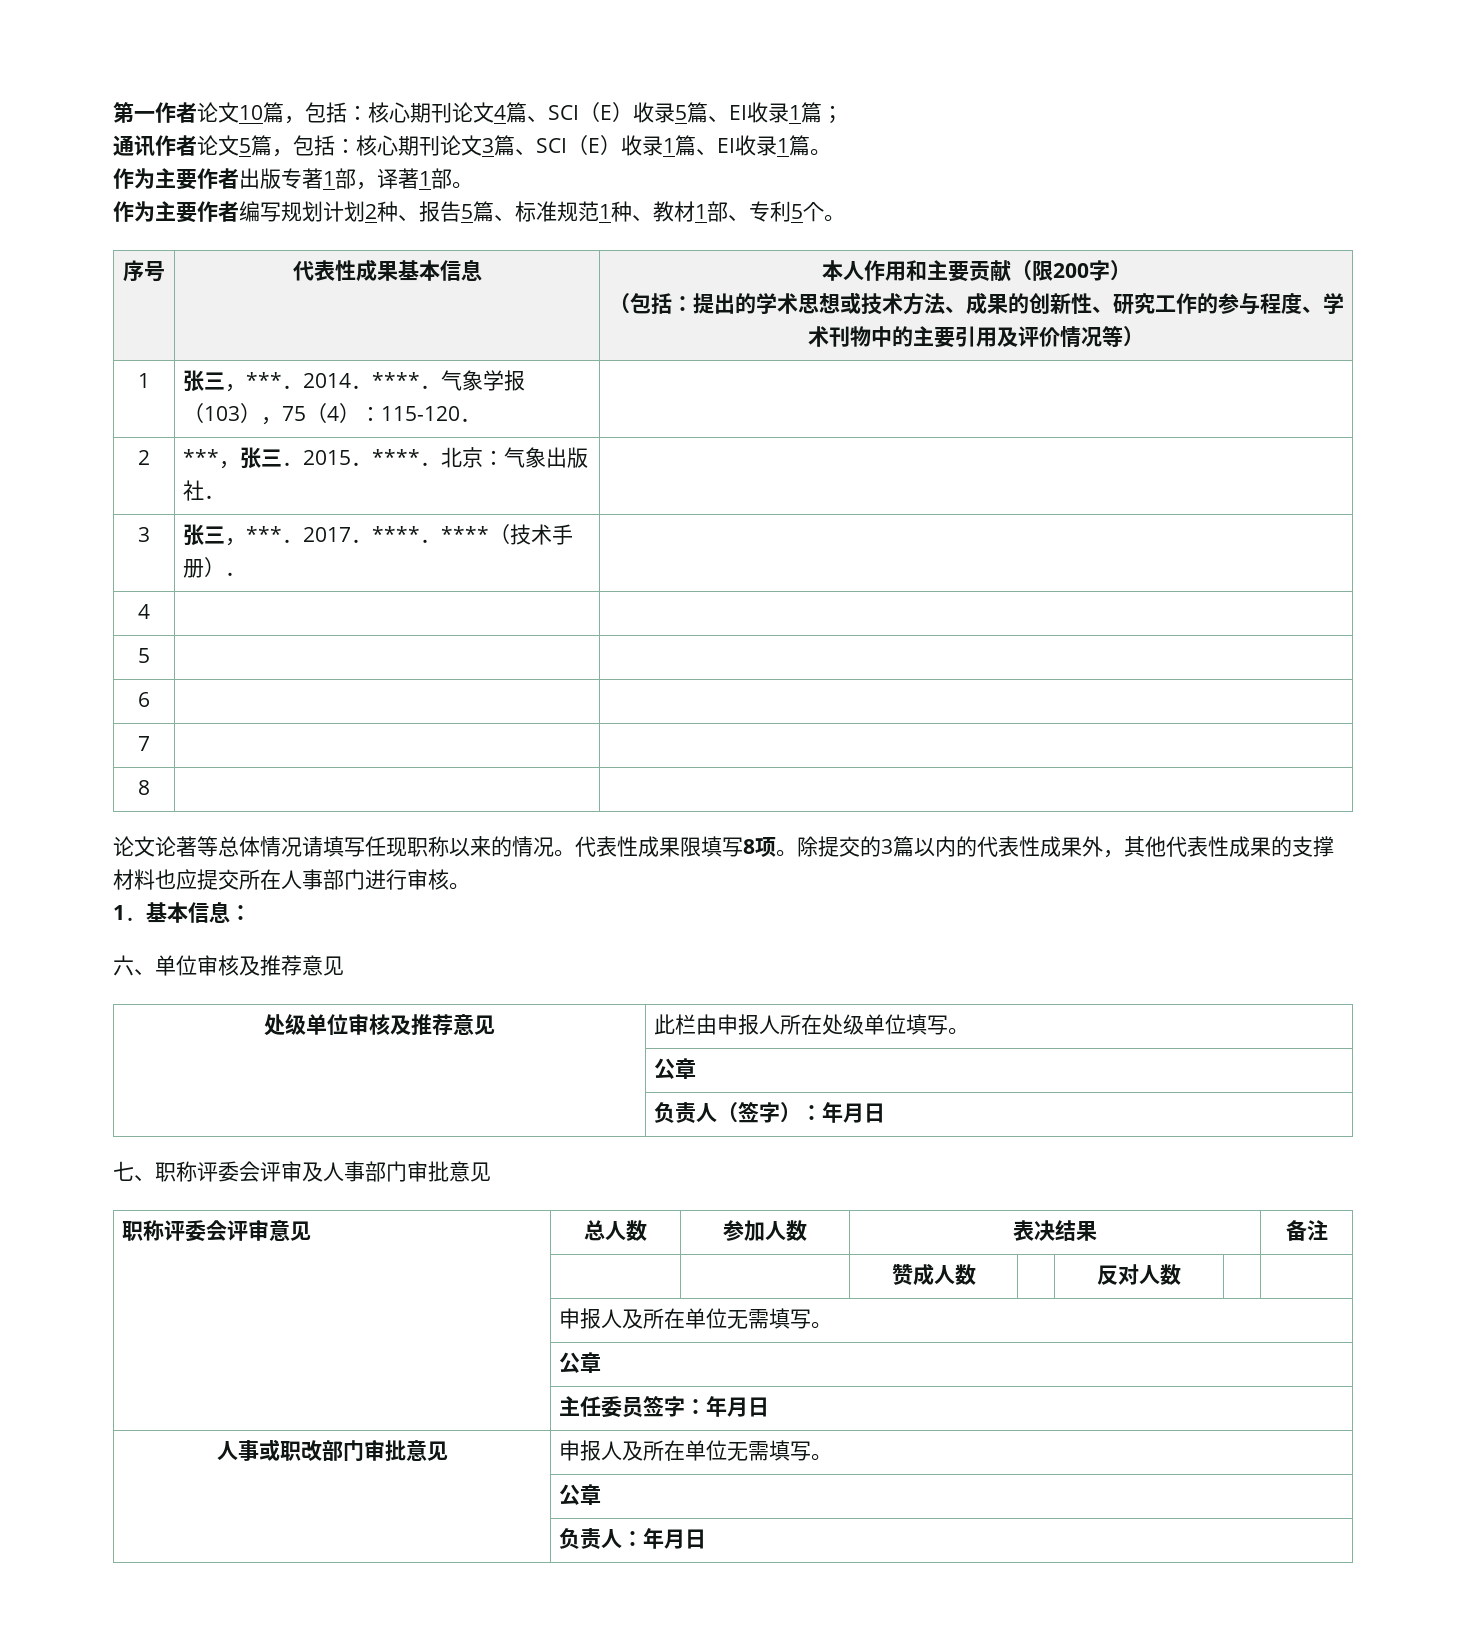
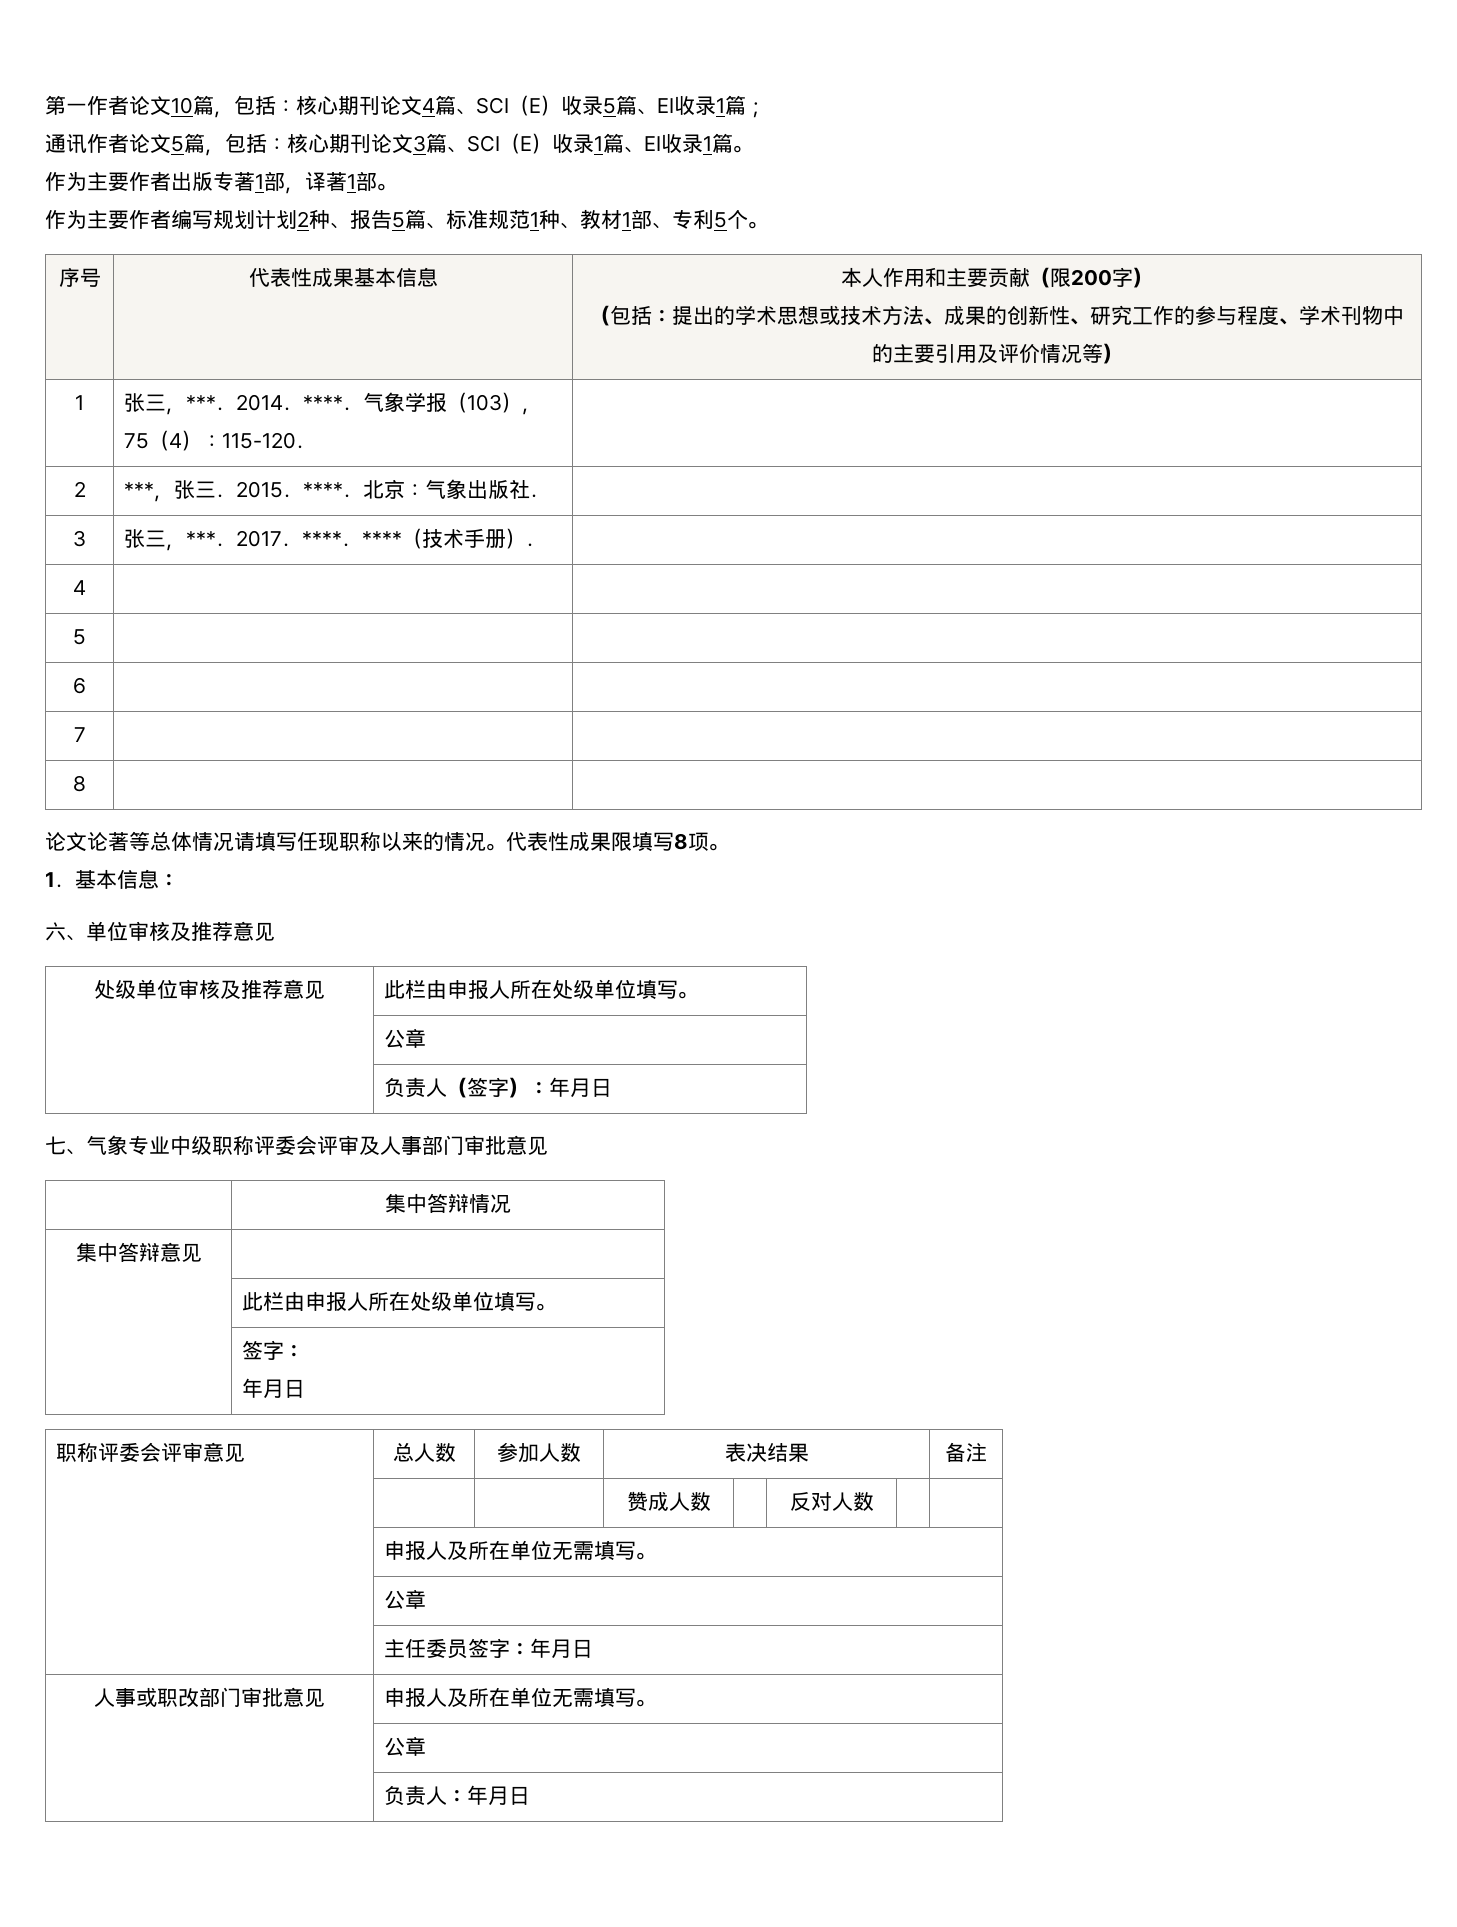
- 除提交的3篇以内的代表性成果外，其他代表性成果的支撑材料也应提交所在人事部门进行审核。
- 七、职称评委会评审及人事部门审批意见
+ 七、气象专业中级职称评委会评审及人事部门审批意见
+ | 集中答辩情况
+ 集中答辩意见 |
+ | 此栏由申报人所在处级单位填写。
+ | 签字：
+ 年月日

